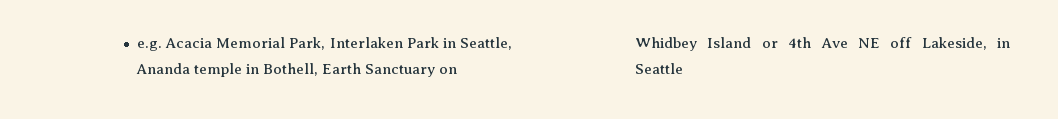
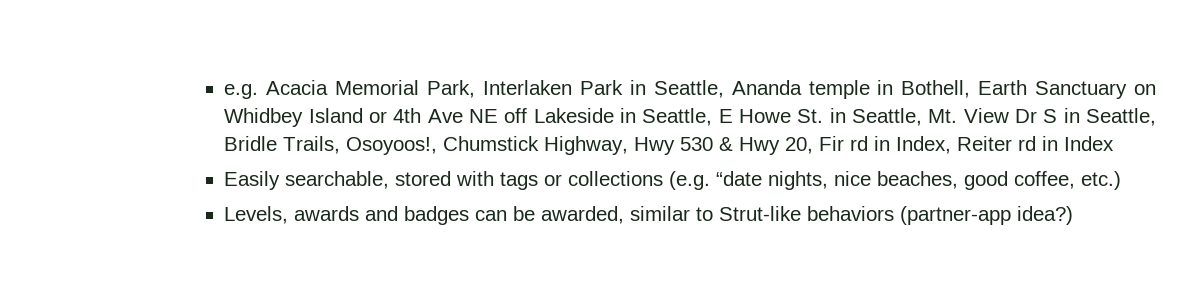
- e.g. Acacia Memorial Park, Interlaken Park in Seattle, Ananda temple in Bothell, Earth Sanctuary on Whidbey Island or 4th Ave NE off Lakeside, in Seattle
+ e.g. Acacia Memorial Park, Interlaken Park in Seattle, Ananda temple in Bothell, Earth Sanctuary on Whidbey Island or 4th Ave NE off Lakeside in Seattle, E Howe St. in Seattle, Mt. View Dr S in Seattle, Bridle Trails, Osoyoos!, Chumstick Highway, Hwy 530 & Hwy 20, Fir rd in Index, Reiter rd in Index
+ Easily searchable, stored with tags or collections (e.g. “date nights, nice beaches, good coffee, etc.)
+ Levels, awards and badges can be awarded, similar to Strut-like behaviors (partner-app idea?)

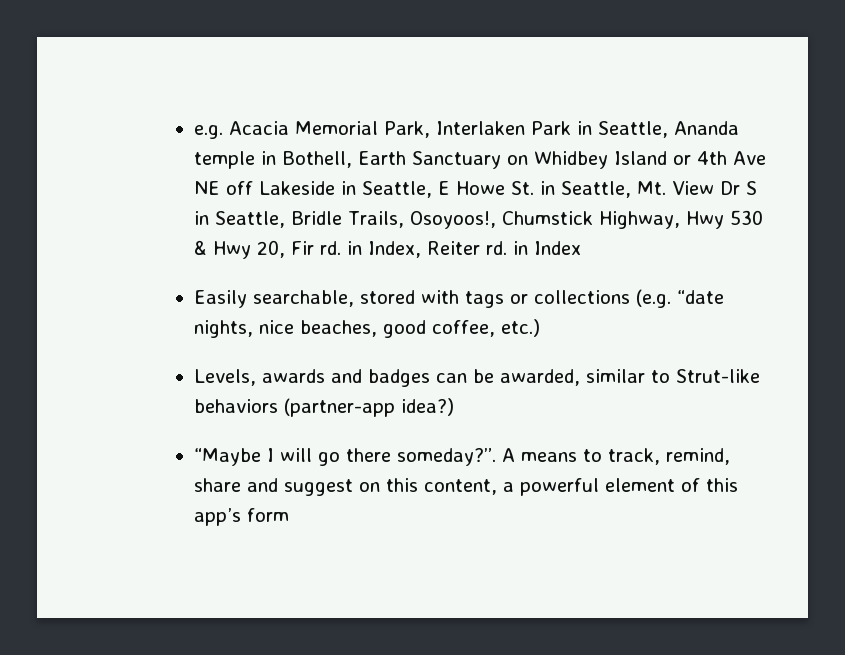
- e.g. Acacia Memorial Park, Interlaken Park in Seattle, Ananda temple in Bothell, Earth Sanctuary on Whidbey Island or 4th Ave NE off Lakeside in Seattle, E Howe St. in Seattle, Mt. View Dr S in Seattle, Bridle Trails, Osoyoos!, Chumstick Highway, Hwy 530 & Hwy 20, Fir rd in Index, Reiter rd in Index
+ e.g. Acacia Memorial Park, Interlaken Park in Seattle, Ananda temple in Bothell, Earth Sanctuary on Whidbey Island or 4th Ave NE off Lakeside in Seattle, E Howe St. in Seattle, Mt. View Dr S in Seattle, Bridle Trails, Osoyoos!, Chumstick Highway, Hwy 530 & Hwy 20, Fir rd. in Index, Reiter rd. in Index
+ “Maybe I will go there someday?”. A means to track, remind, share and suggest on this content, a powerful element of this app’s form

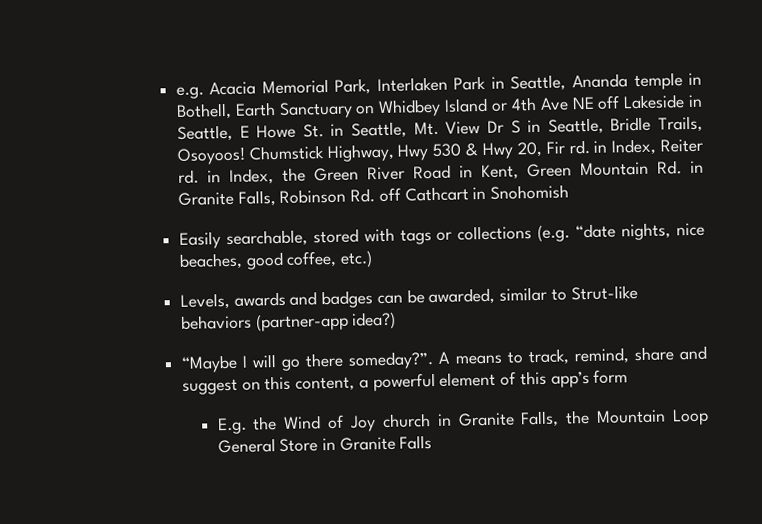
- e.g. Acacia Memorial Park, Interlaken Park in Seattle, Ananda temple in Bothell, Earth Sanctuary on Whidbey Island or 4th Ave NE off Lakeside in Seattle, E Howe St. in Seattle, Mt. View Dr S in Seattle, Bridle Trails, Osoyoos!, Chumstick Highway, Hwy 530 & Hwy 20, Fir rd. in Index, Reiter rd. in Index
+ e.g. Acacia Memorial Park, Interlaken Park in Seattle, Ananda temple in Bothell, Earth Sanctuary on Whidbey Island or 4th Ave NE off Lakeside in Seattle, E Howe St. in Seattle, Mt. View Dr S in Seattle, Bridle Trails, Osoyoos! Chumstick Highway, Hwy 530 & Hwy 20, Fir rd. in Index, Reiter rd. in Index, the Green River Road in Kent, Green Mountain Rd. in Granite Falls, Robinson Rd. off Cathcart in Snohomish
+ E.g. the Wind of Joy church in Granite Falls, the Mountain Loop General Store in Granite Falls

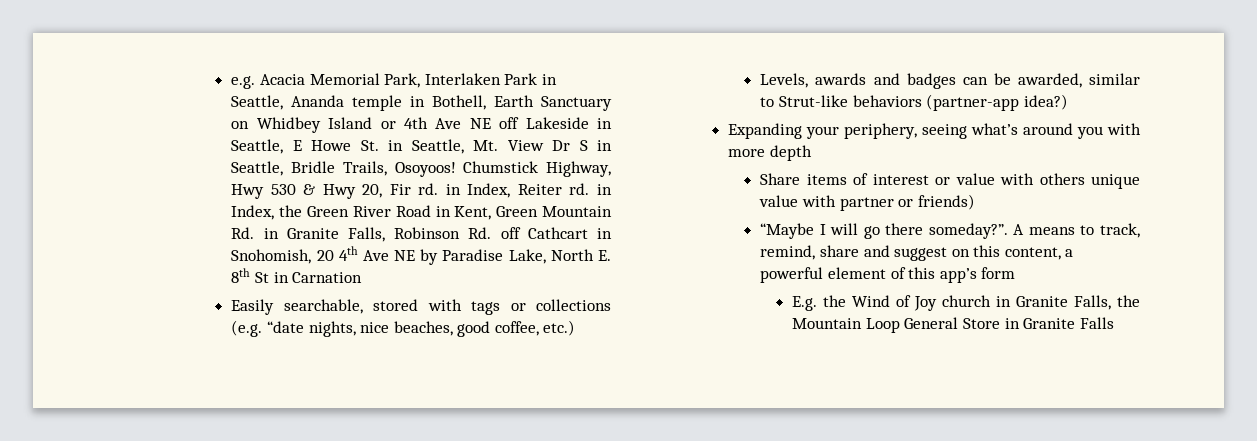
- Chumstick Highway, Hwy 530 & Hwy 20, Fir rd. in Index, Reiter rd. in Index, the Green River Road in Kent, Green Mountain Rd. in Granite Falls, Robinson Rd. off Cathcart in Snohomish
+ Chumstick Highway, Hwy 530 & Hwy 20, Fir rd. in Index, Reiter rd. in Index, the Green River Road in Kent, Green Mountain Rd. in Granite Falls, Robinson Rd. off Cathcart in Snohomish, 20 4th Ave NE by Paradise Lake, North E. 8th St in Carnation
+ Expanding your periphery, seeing what’s around you with more depth
+ Share items of interest or value with others unique value with partner or friends)

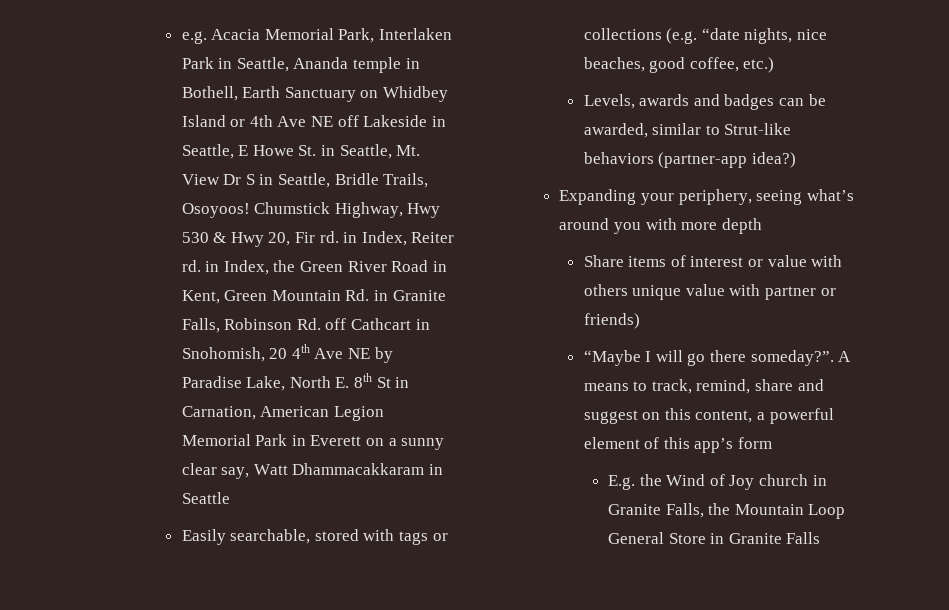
- Chumstick Highway, Hwy 530 & Hwy 20, Fir rd. in Index, Reiter rd. in Index, the Green River Road in Kent, Green Mountain Rd. in Granite Falls, Robinson Rd. off Cathcart in Snohomish, 20 4th Ave NE by Paradise Lake, North E. 8th St in Carnation
+ Chumstick Highway, Hwy 530 & Hwy 20, Fir rd. in Index, Reiter rd. in Index, the Green River Road in Kent, Green Mountain Rd. in Granite Falls, Robinson Rd. off Cathcart in Snohomish, 20 4th Ave NE by Paradise Lake, North E. 8th St in Carnation, American Legion Memorial Park in Everett on a sunny clear say, Watt Dhammacakkaram in Seattle

